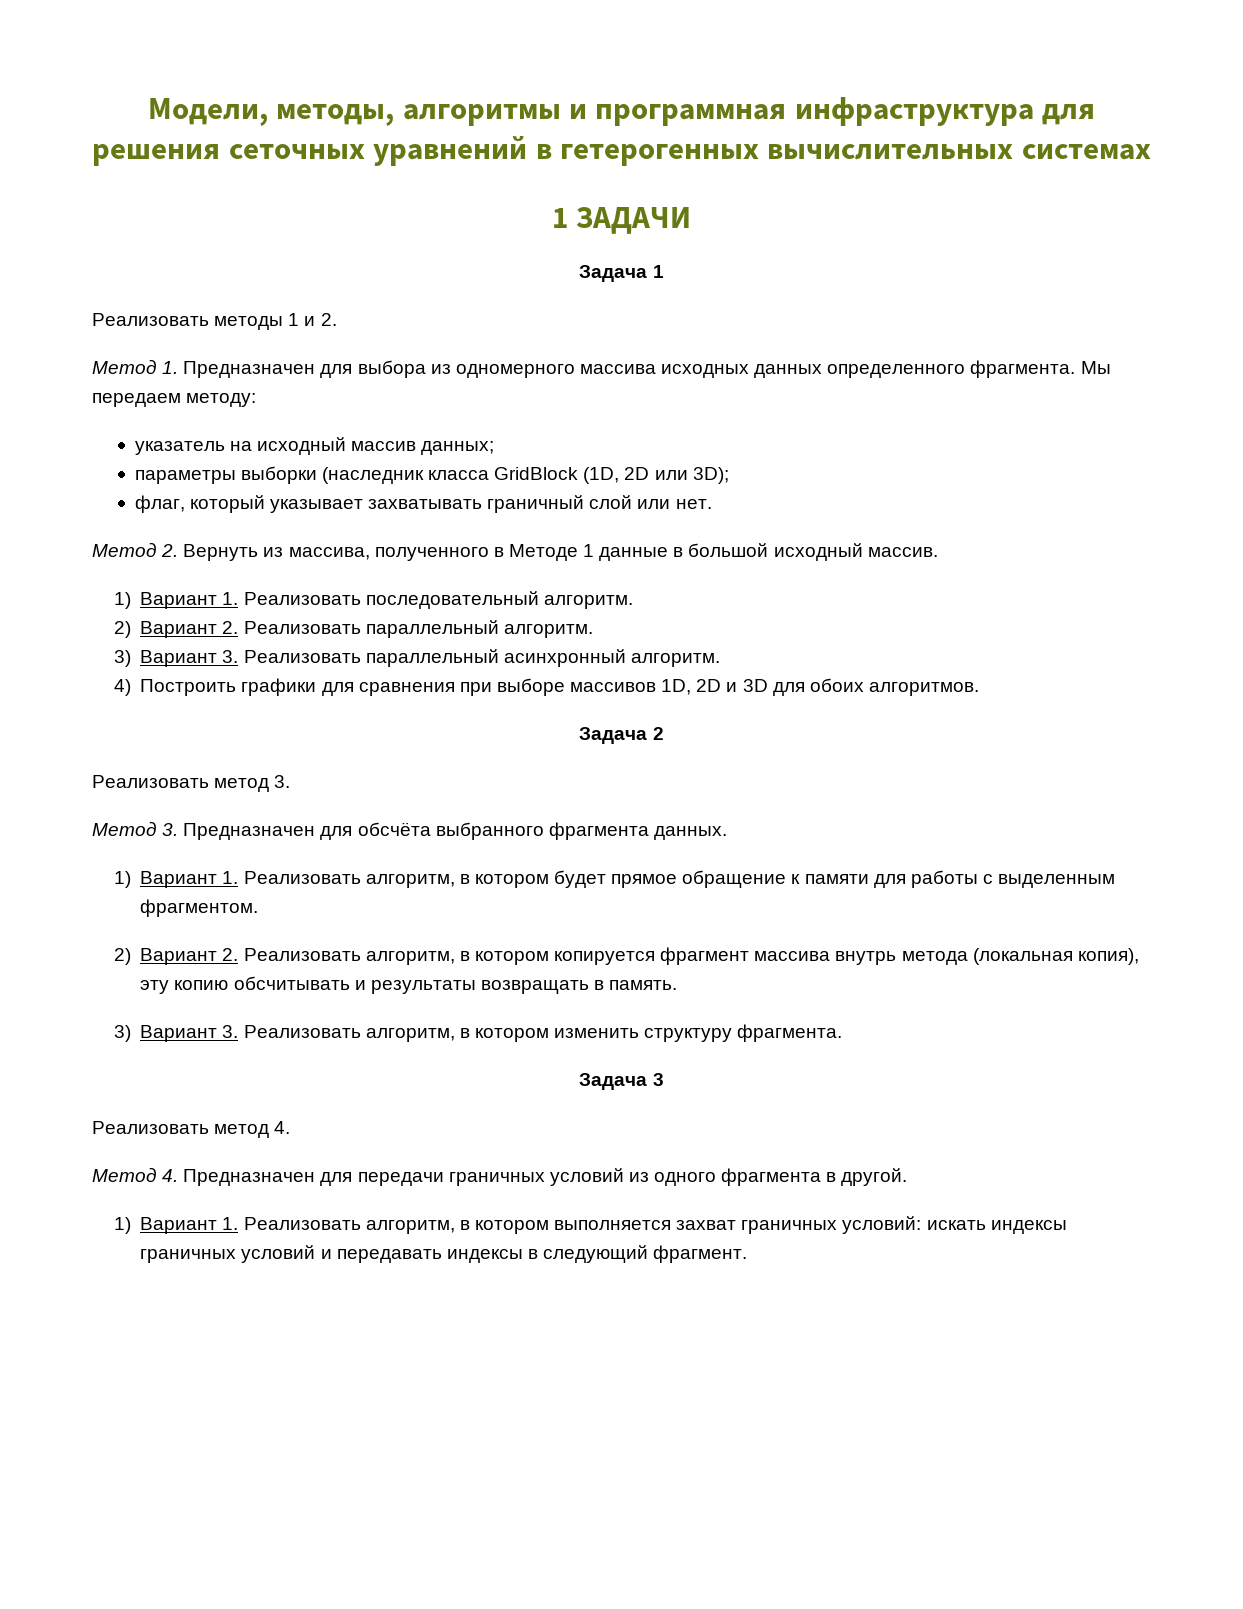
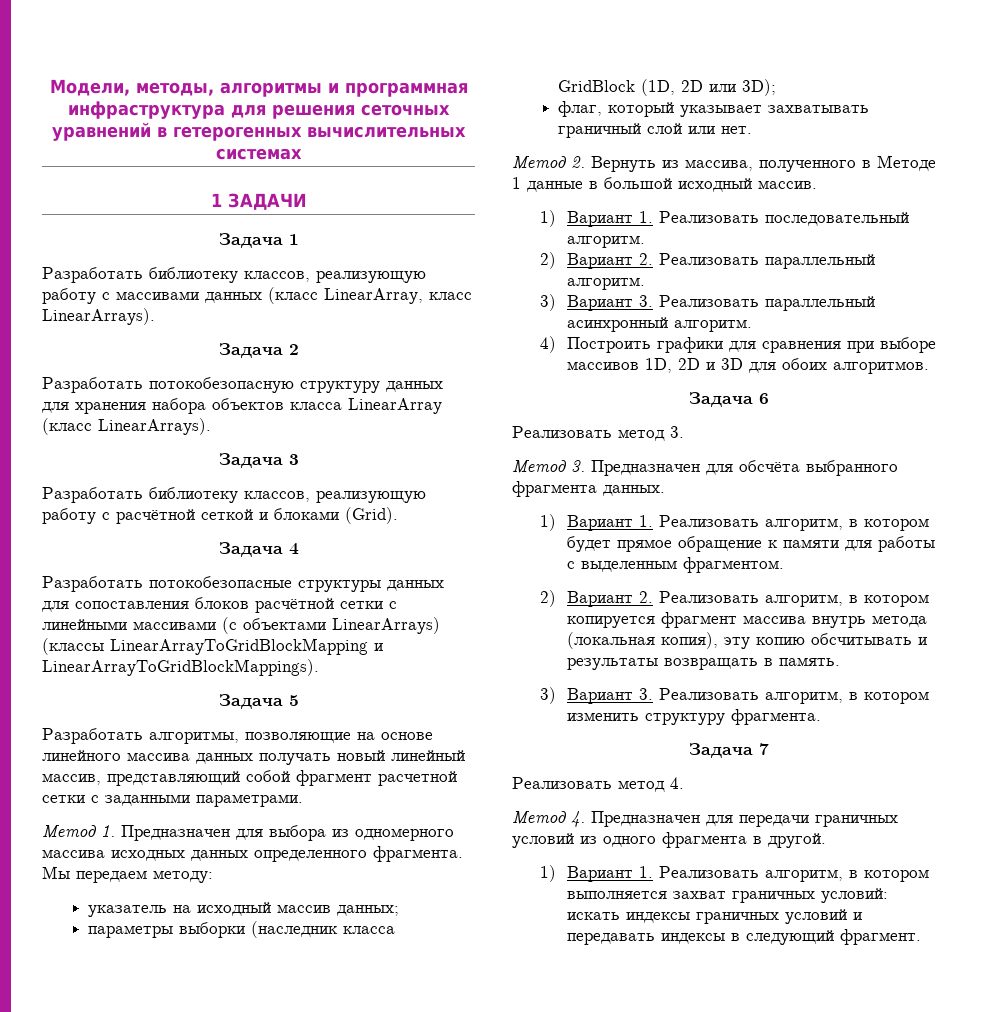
- Реализовать методы 1 и 2.
+ Разработать библиотеку классов, реализующую работу с массивами данных (класс LinearArray, класс LinearArrays).
+ Задача 2
+ Разработать потокобезопасную структуру данных для хранения набора объектов класса LinearArray (класс LinearArrays).
+ Задача 3
+ Разработать библиотеку классов, реализующую работу с расчётной сеткой и блоками (Grid).
+ Задача 4
+ Разработать потокобезопасные структуры данных для сопоставления блоков расчётной сетки с линейными массивами (с объектами LinearArrays) (классы LinearArrayToGridBlockMapping и LinearArrayToGridBlockMappings).
+ Задача 5
+ Разработать алгоритмы, позволяющие на основе линейного массива данных получать новый линейный массив, представляющий собой фрагмент расчетной сетки с заданными параметрами.
- Задача 2
+ Задача 6
- Задача 3
+ Задача 7

